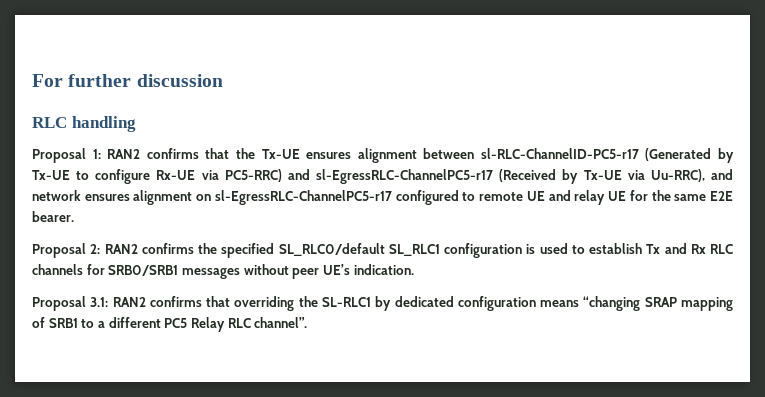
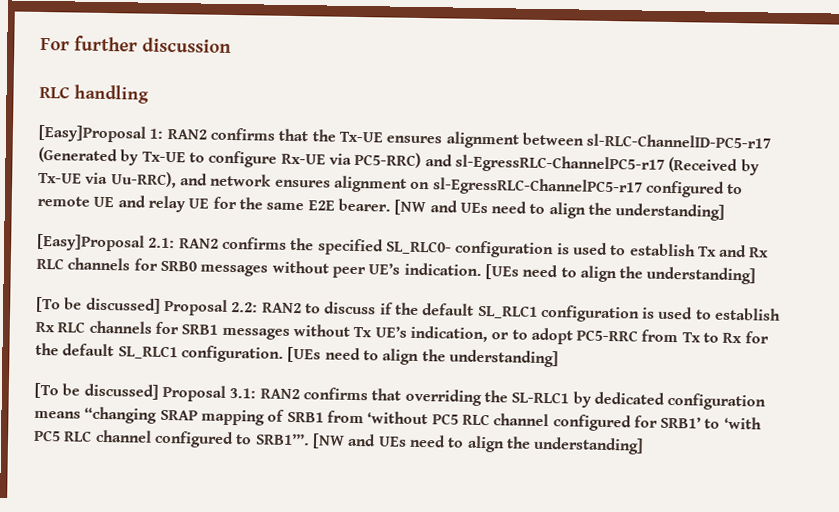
- Proposal 1:
+ [Easy]Proposal 1:
- RAN2 confirms that the Tx-UE ensures alignment between sl-RLC-ChannelID-PC5-r17 (Generated by Tx-UE to configure Rx-UE via PC5-RRC) and sl-EgressRLC-ChannelPC5-r17 (Received by Tx-UE via Uu-RRC), and network ensures alignment on sl-EgressRLC-ChannelPC5-r17 configured to remote UE and relay UE for the same E2E bearer.
- Proposal 2:
+ RAN2 confirms that the Tx-UE ensures alignment between sl-RLC-ChannelID-PC5-r17 (Generated by Tx-UE to configure Rx-UE via PC5-RRC) and sl-EgressRLC-ChannelPC5-r17 (Received by Tx-UE via Uu-RRC), and network ensures alignment on sl-EgressRLC-ChannelPC5-r17 configured to remote UE and relay UE for the same E2E bearer. [NW and UEs need to align the understanding]
+ [Easy]Proposal 2.1:
- RAN2 confirms the specified SL_RLC0/default SL_RLC1 configuration is used to establish Tx and Rx RLC channels for SRB0/SRB1 messages without peer UE’s indication.
- Proposal 3.1:
+ RAN2 confirms the specified SL_RLC0- configuration is used to establish Tx and Rx RLC channels for SRB0 messages without peer UE’s indication. [UEs need to align the understanding]
+ [To be discussed] Proposal 2.2: RAN2 to discuss if the default SL_RLC1 configuration is used to establish Rx RLC channels for SRB1 messages without Tx UE’s indication, or to adopt PC5-RRC from Tx to Rx for the default SL_RLC1 configuration. [UEs need to align the understanding]
+ [To be discussed] Proposal 3.1:
- RAN2 confirms that overriding the SL-RLC1 by dedicated configuration means “changing SRAP mapping of SRB1 to a different PC5 Relay RLC channel”.
+ RAN2 confirms that overriding the SL-RLC1 by dedicated configuration means “changing SRAP mapping of SRB1 from ‘without PC5 RLC channel configured for SRB1’ to ‘with PC5 RLC channel configured to SRB1’”. [NW and UEs need to align the understanding]

